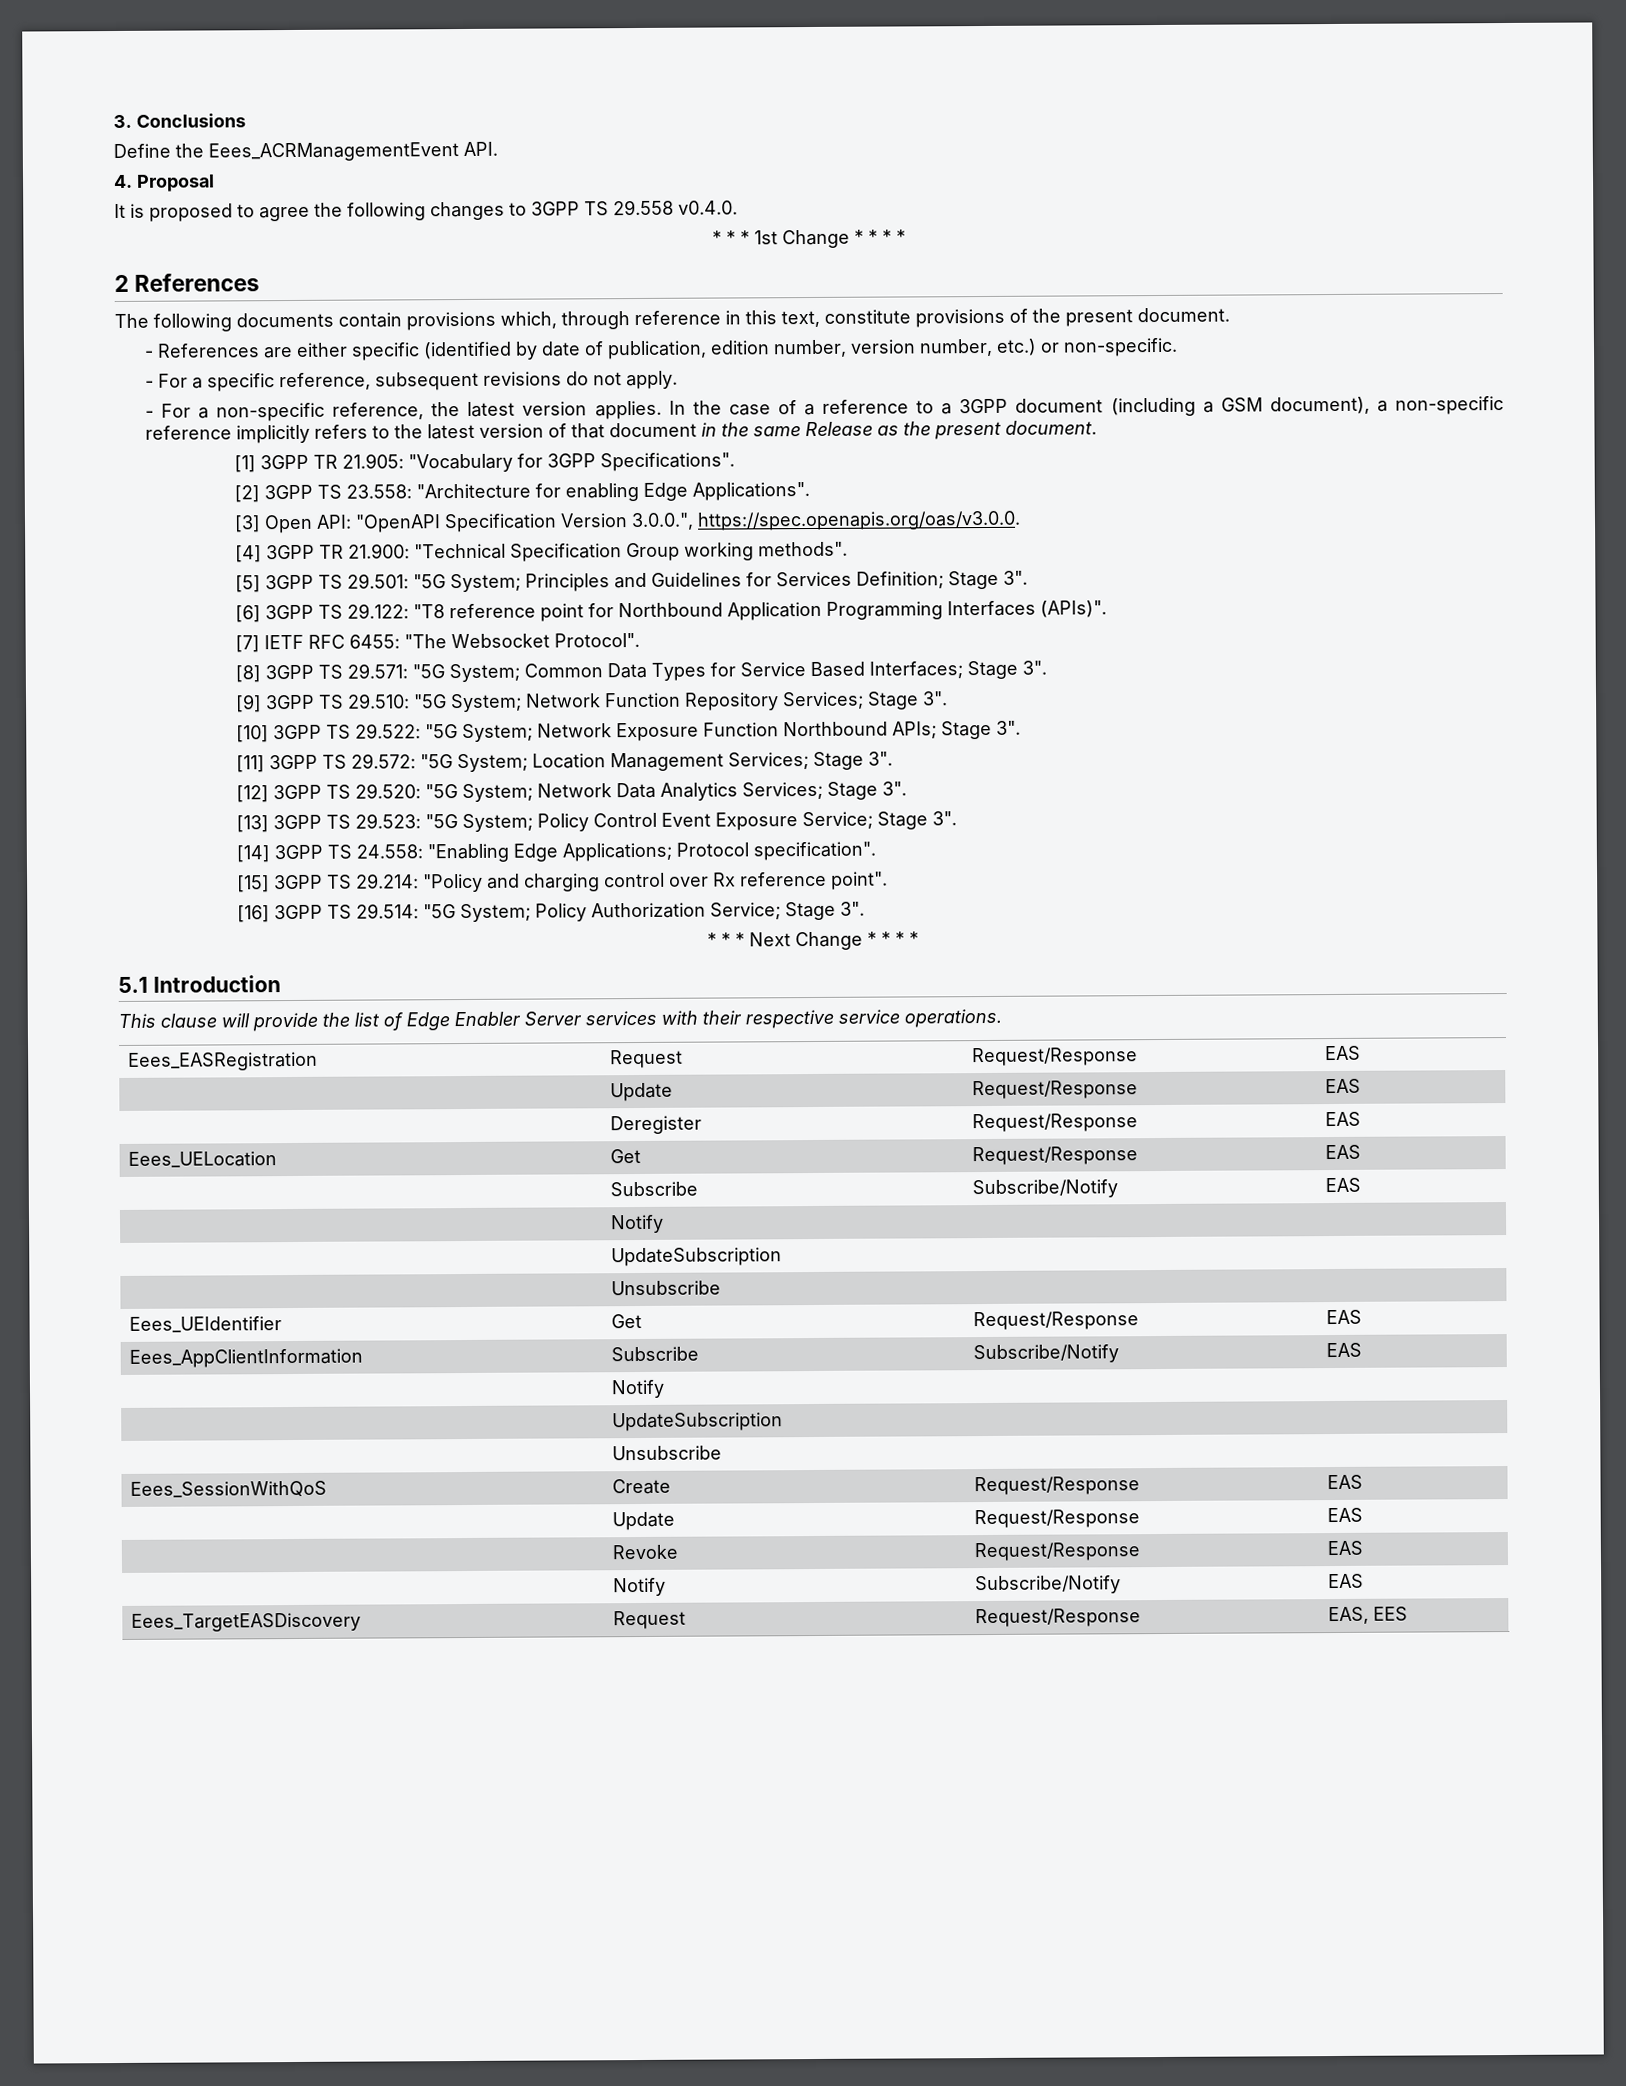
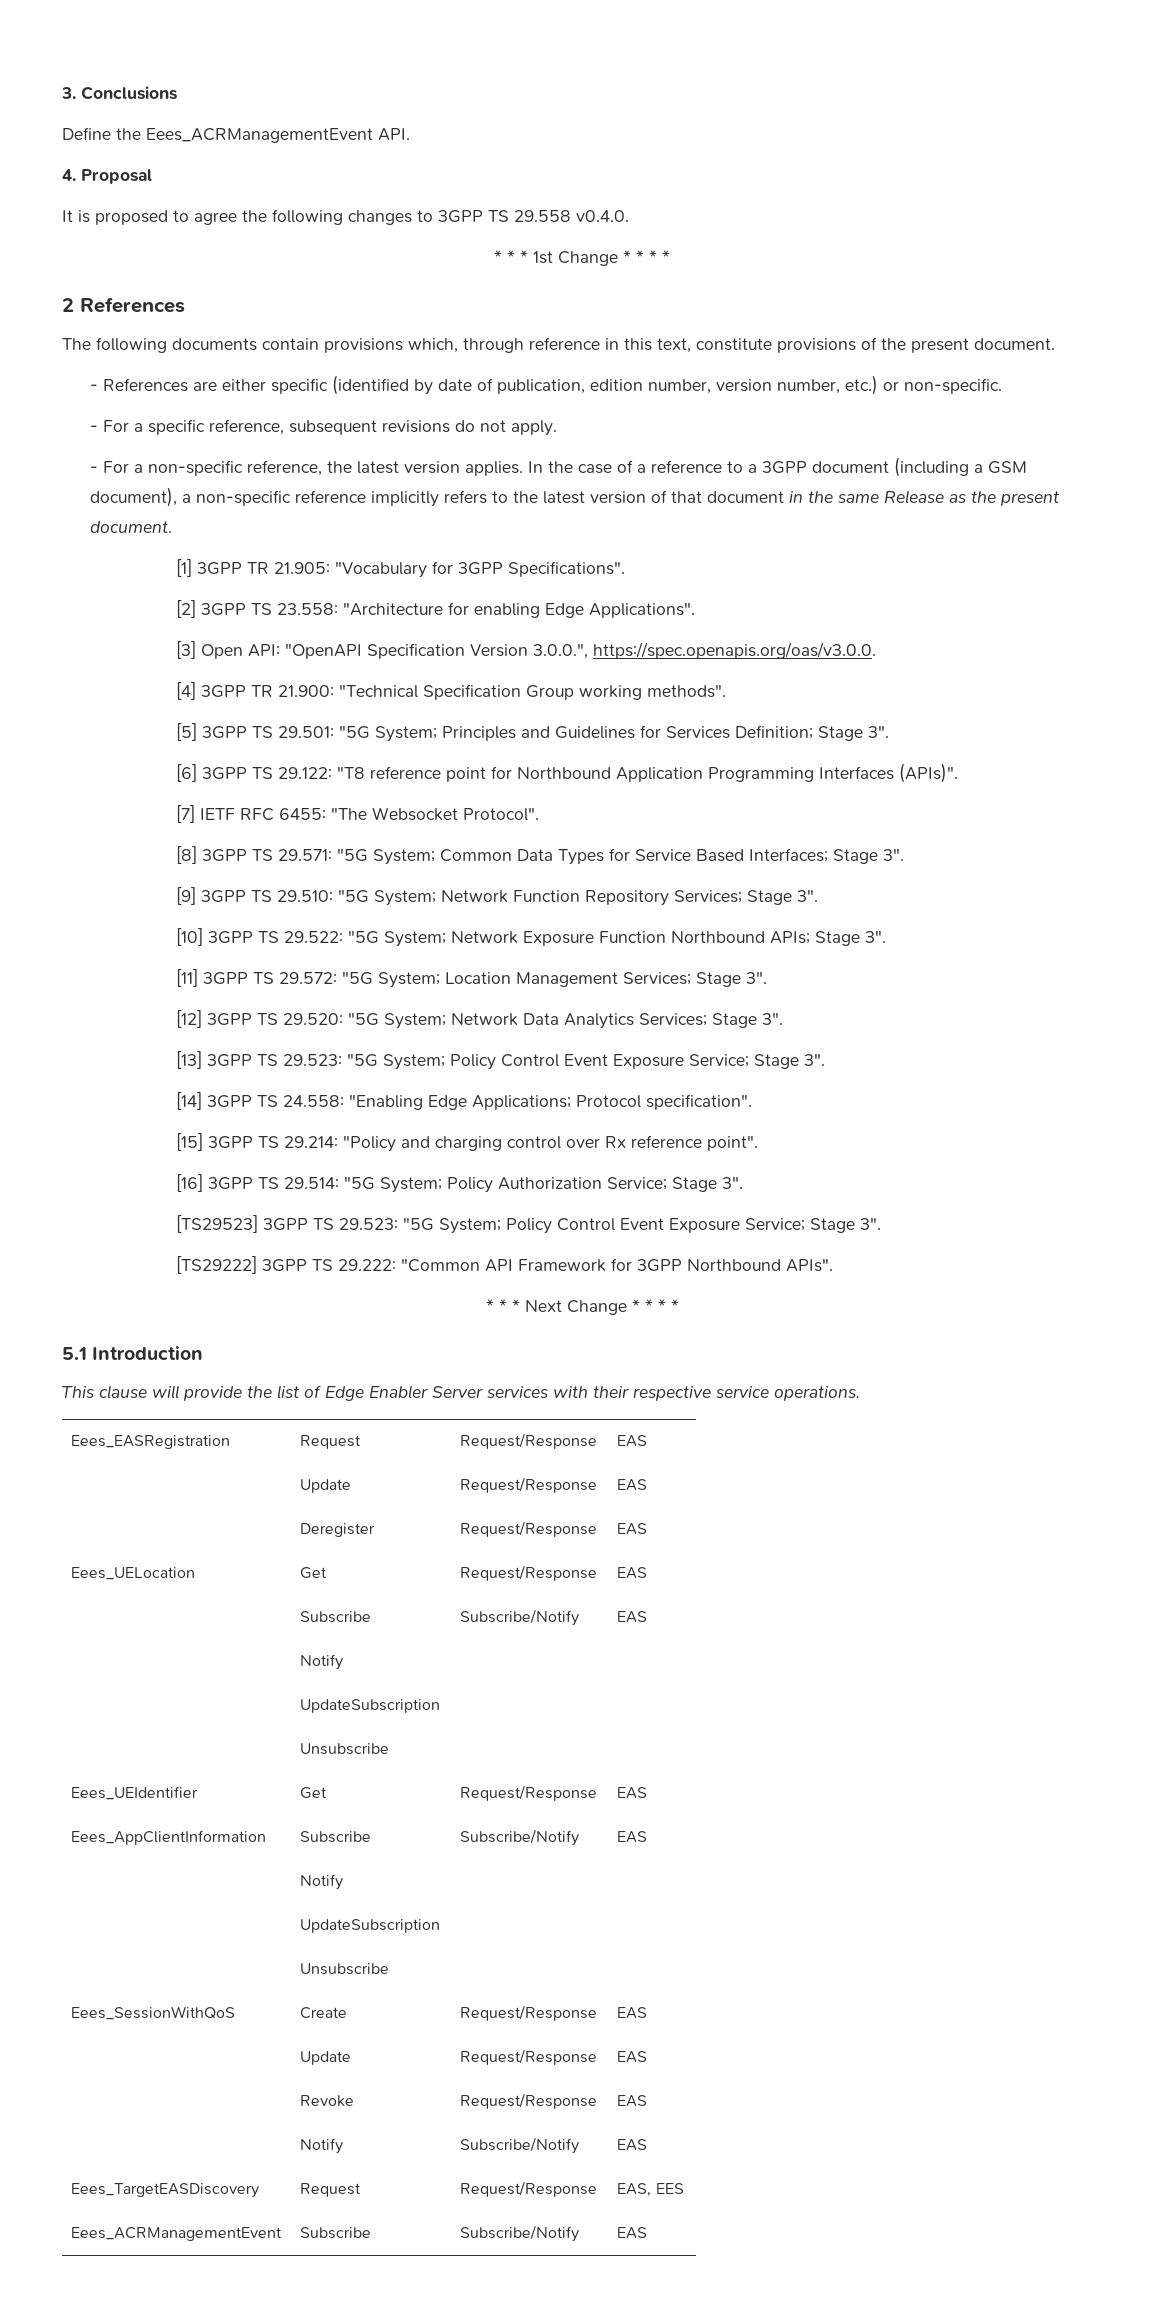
+ [TS29523] 3GPP TS 29.523: "5G System; Policy Control Event Exposure Service; Stage 3".
+ [TS29222] 3GPP TS 29.222: "Common API Framework for 3GPP Northbound APIs".
+ Eees_ACRManagementEvent | Subscribe | Subscribe/Notify | EAS

